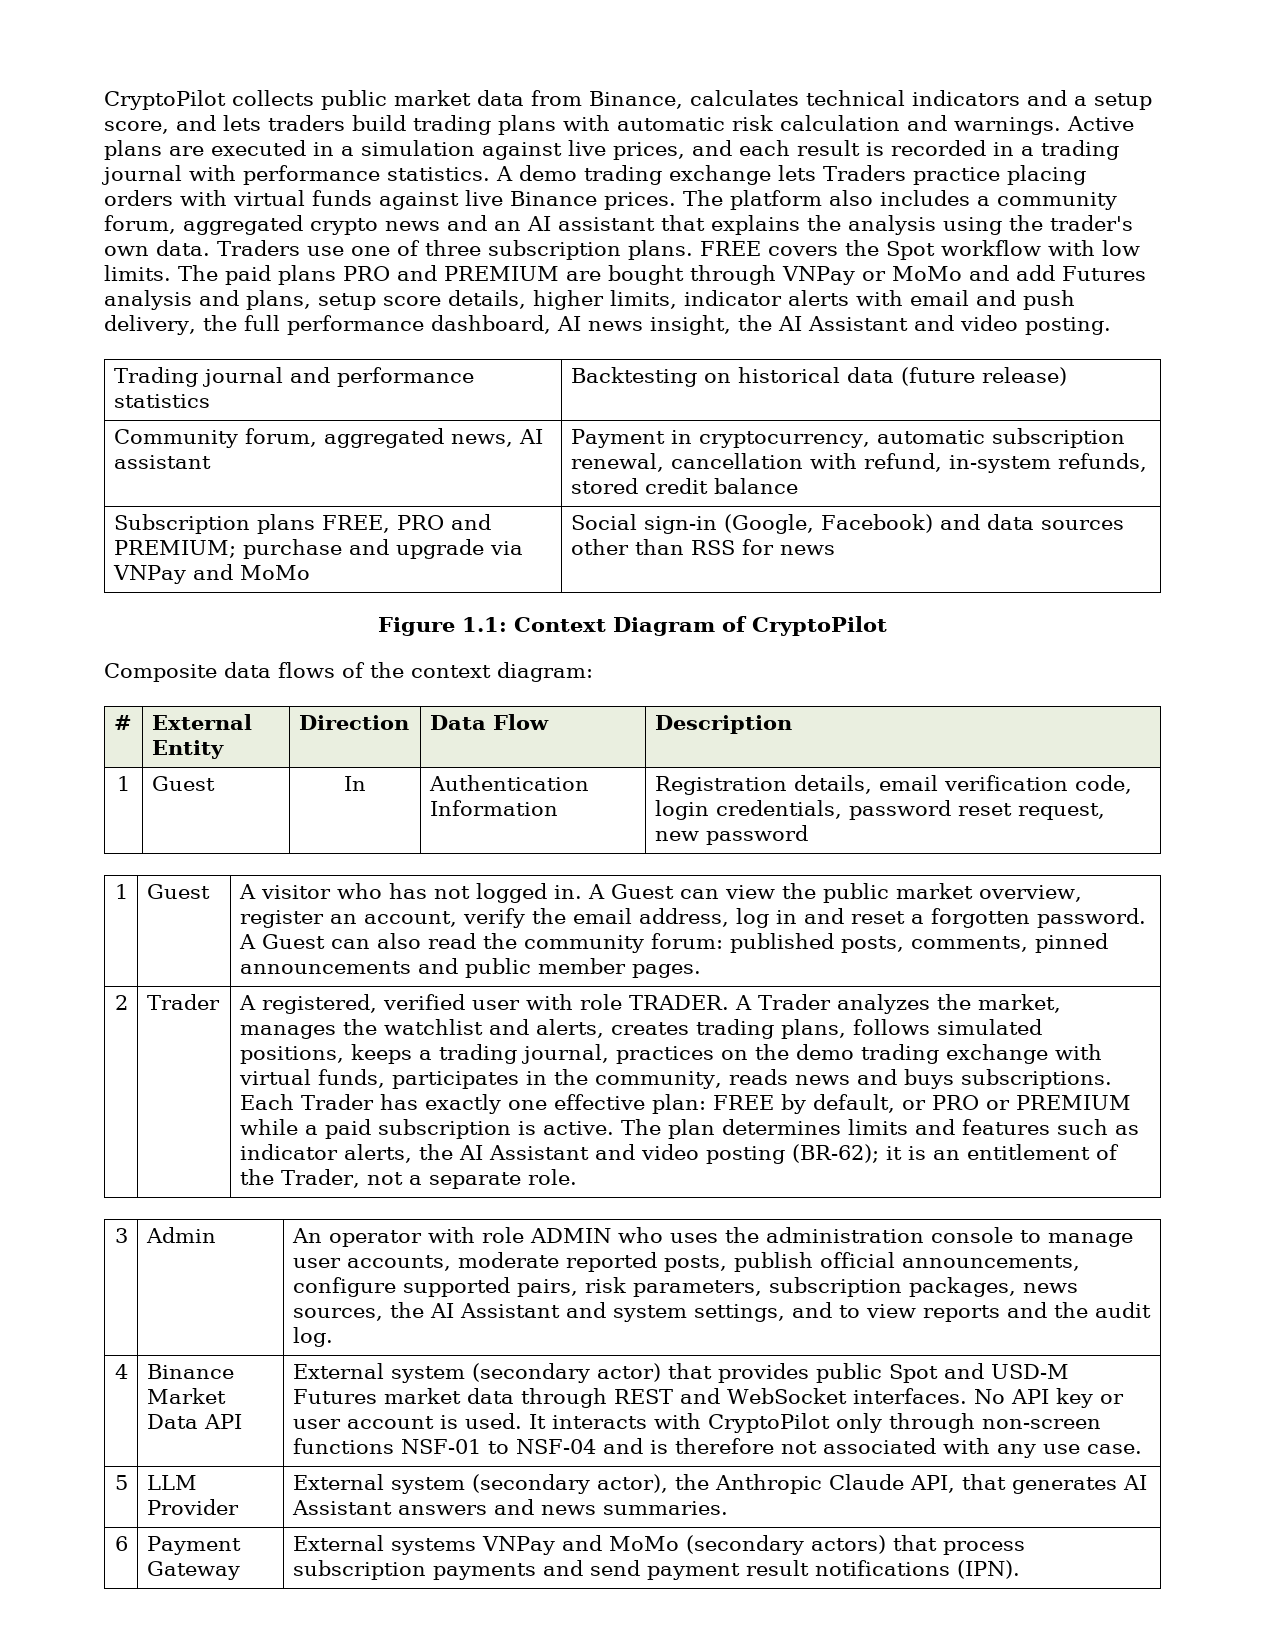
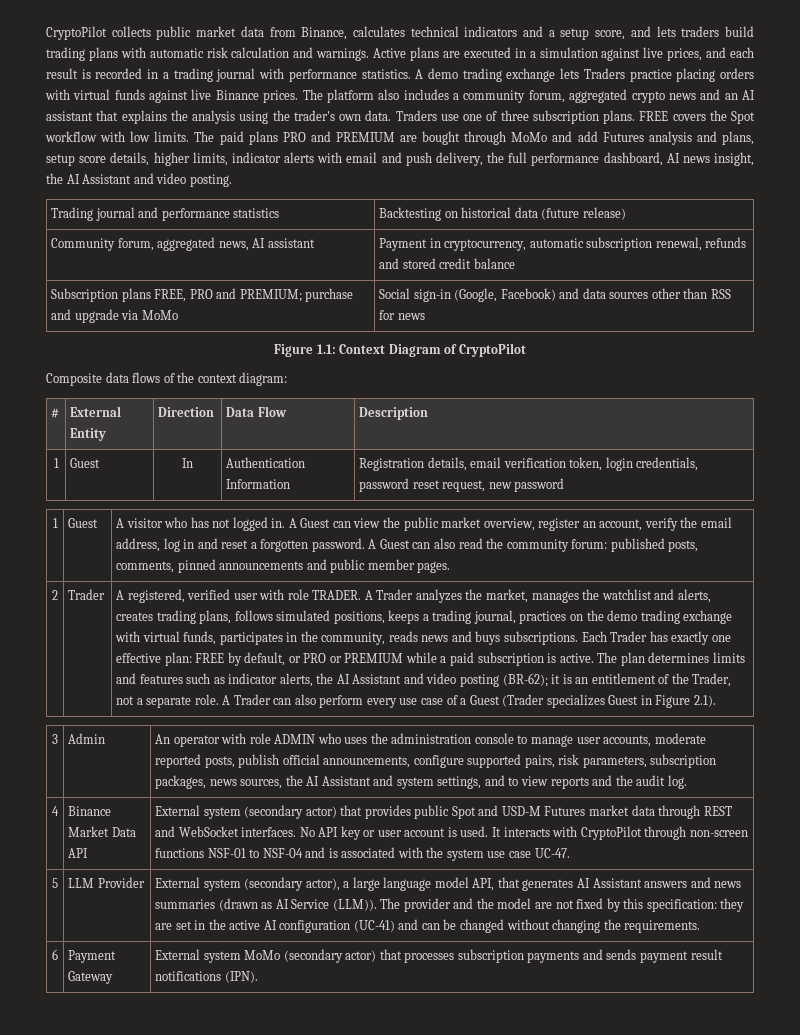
- The paid plans PRO and PREMIUM are bought through VNPay or MoMo and add Futures analysis and plans, setup score details, higher limits, indicator alerts with email and push delivery, the full performance dashboard, AI news insight, the AI Assistant and video posting.
+ The paid plans PRO and PREMIUM are bought through MoMo and add Futures analysis and plans, setup score details, higher limits, indicator alerts with email and push delivery, the full performance dashboard, AI news insight, the AI Assistant and video posting.
- Community forum, aggregated news, AI assistant | Payment in cryptocurrency, automatic subscription renewal, cancellation with refund, in-system refunds, stored credit balance
+ Community forum, aggregated news, AI assistant | Payment in cryptocurrency, automatic subscription renewal, refunds and stored credit balance
- Subscription plans FREE, PRO and PREMIUM; purchase and upgrade via VNPay and MoMo | Social sign-in (Google, Facebook) and data sources other than RSS for news
+ Subscription plans FREE, PRO and PREMIUM; purchase and upgrade via MoMo | Social sign-in (Google, Facebook) and data sources other than RSS for news
- 1 | Guest | In | Authentication Information | Registration details, email verification code, login credentials, password reset request, new password
+ 1 | Guest | In | Authentication Information | Registration details, email verification token, login credentials, password reset request, new password
+ A Trader can also perform every use case of a Guest (Trader specializes Guest in Figure 2.1).
- It interacts with CryptoPilot only through non-screen functions NSF-01 to NSF-04 and is therefore not associated with any use case.
+ It interacts with CryptoPilot through non-screen functions NSF-01 to NSF-04 and is associated with the system use case UC-47.
- External system (secondary actor), the Anthropic Claude API, that generates AI Assistant answers and news summaries.
- 6 | Payment Gateway | External systems VNPay and MoMo (secondary actors) that process subscription payments and send payment result notifications (IPN).
+ External system (secondary actor), a large language model API, that generates AI Assistant answers and news summaries (drawn as AI Service (LLM)). The provider and the model are not fixed by this specification: they are set in the active AI configuration (UC-41) and can be changed without changing the requirements.
+ 6 | Payment Gateway | External system MoMo (secondary actor) that processes subscription payments and sends payment result notifications (IPN).

